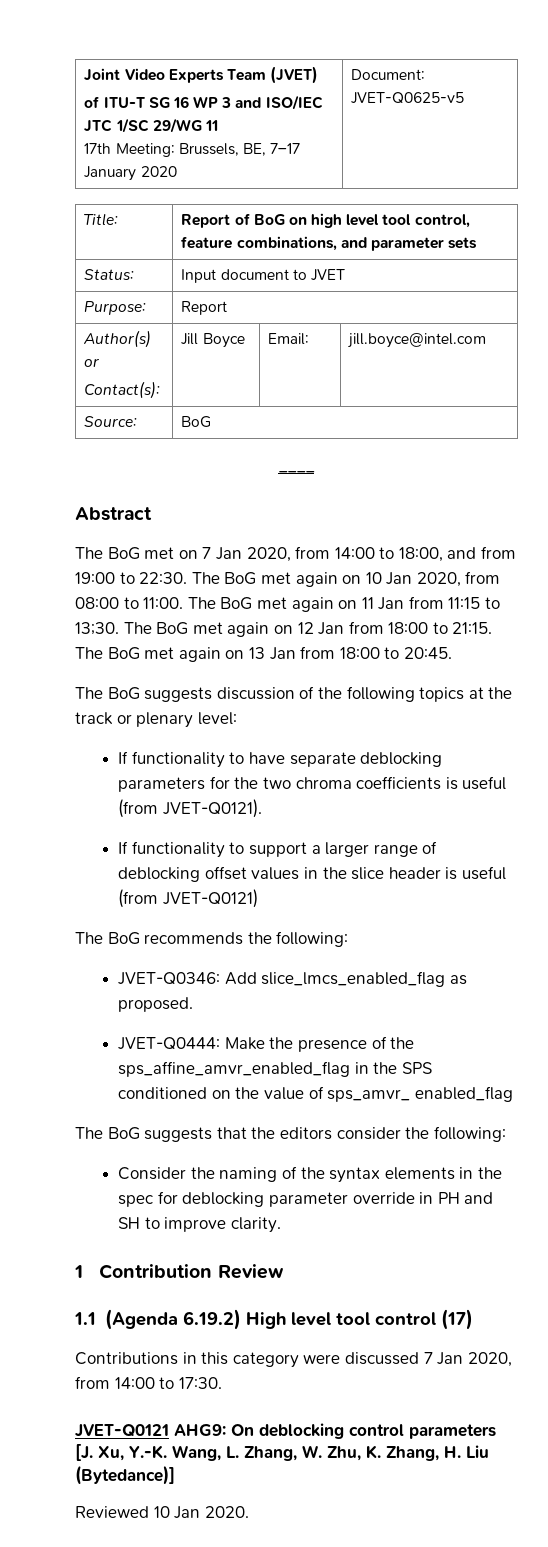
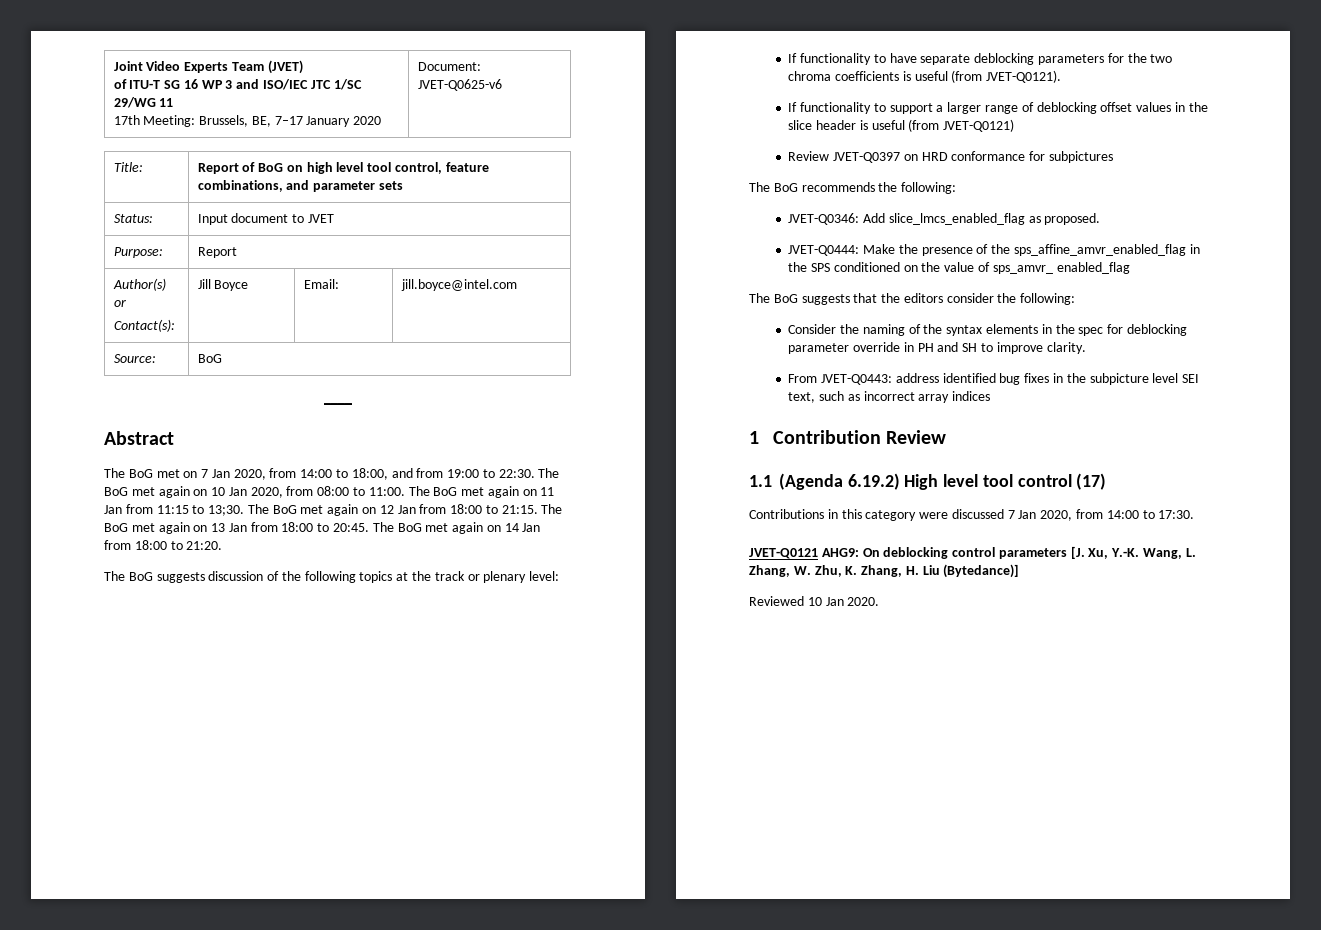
  Joint Video Experts Team (JVET)
  of ITU-T SG 16 WP 3 and ISO/IEC JTC 1/SC 29/WG 11
- 17th Meeting: Brussels, BE, 7–17 January 2020 | Document: JVET-Q0625-v5
+ 17th Meeting: Brussels, BE, 7–17 January 2020 | Document: JVET-Q0625-v6
+ The BoG met again on 14 Jan from 18:00 to 21:20.
+ Review JVET-Q0397 on HRD conformance for subpictures
+ From JVET-Q0443: address identified bug fixes in the subpicture level SEI text, such as incorrect array indices

